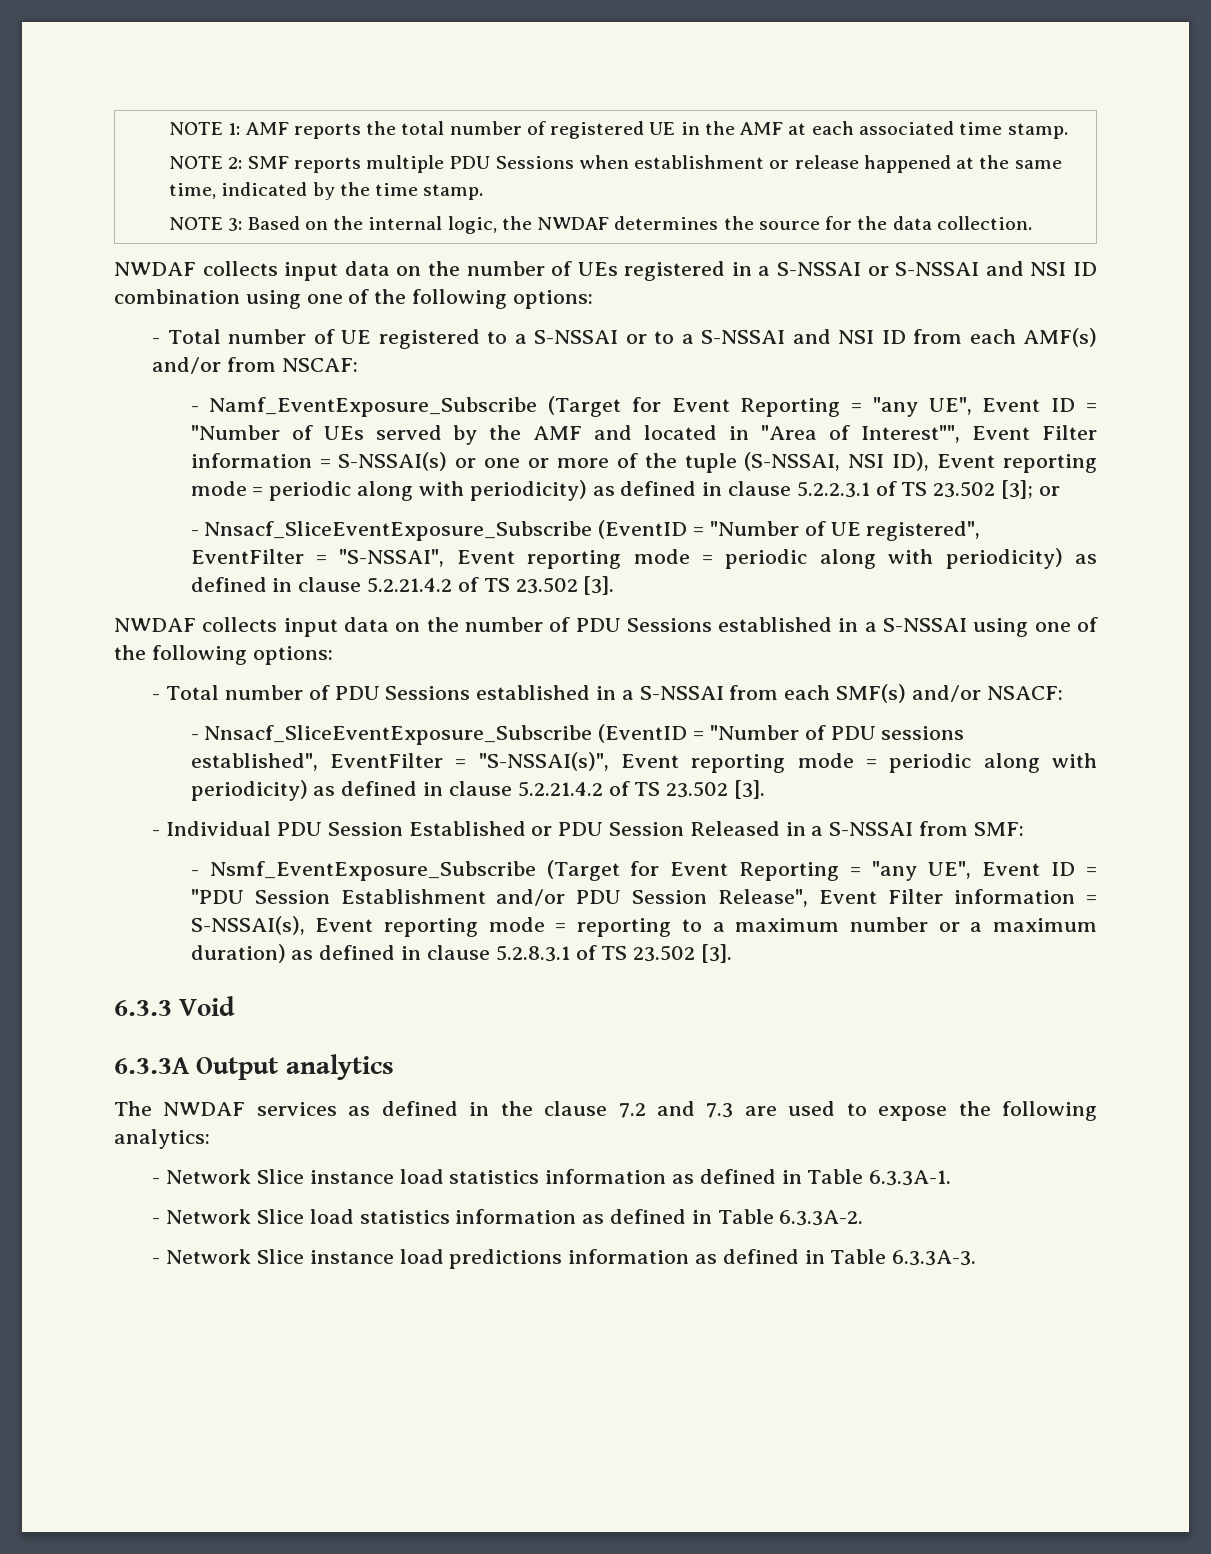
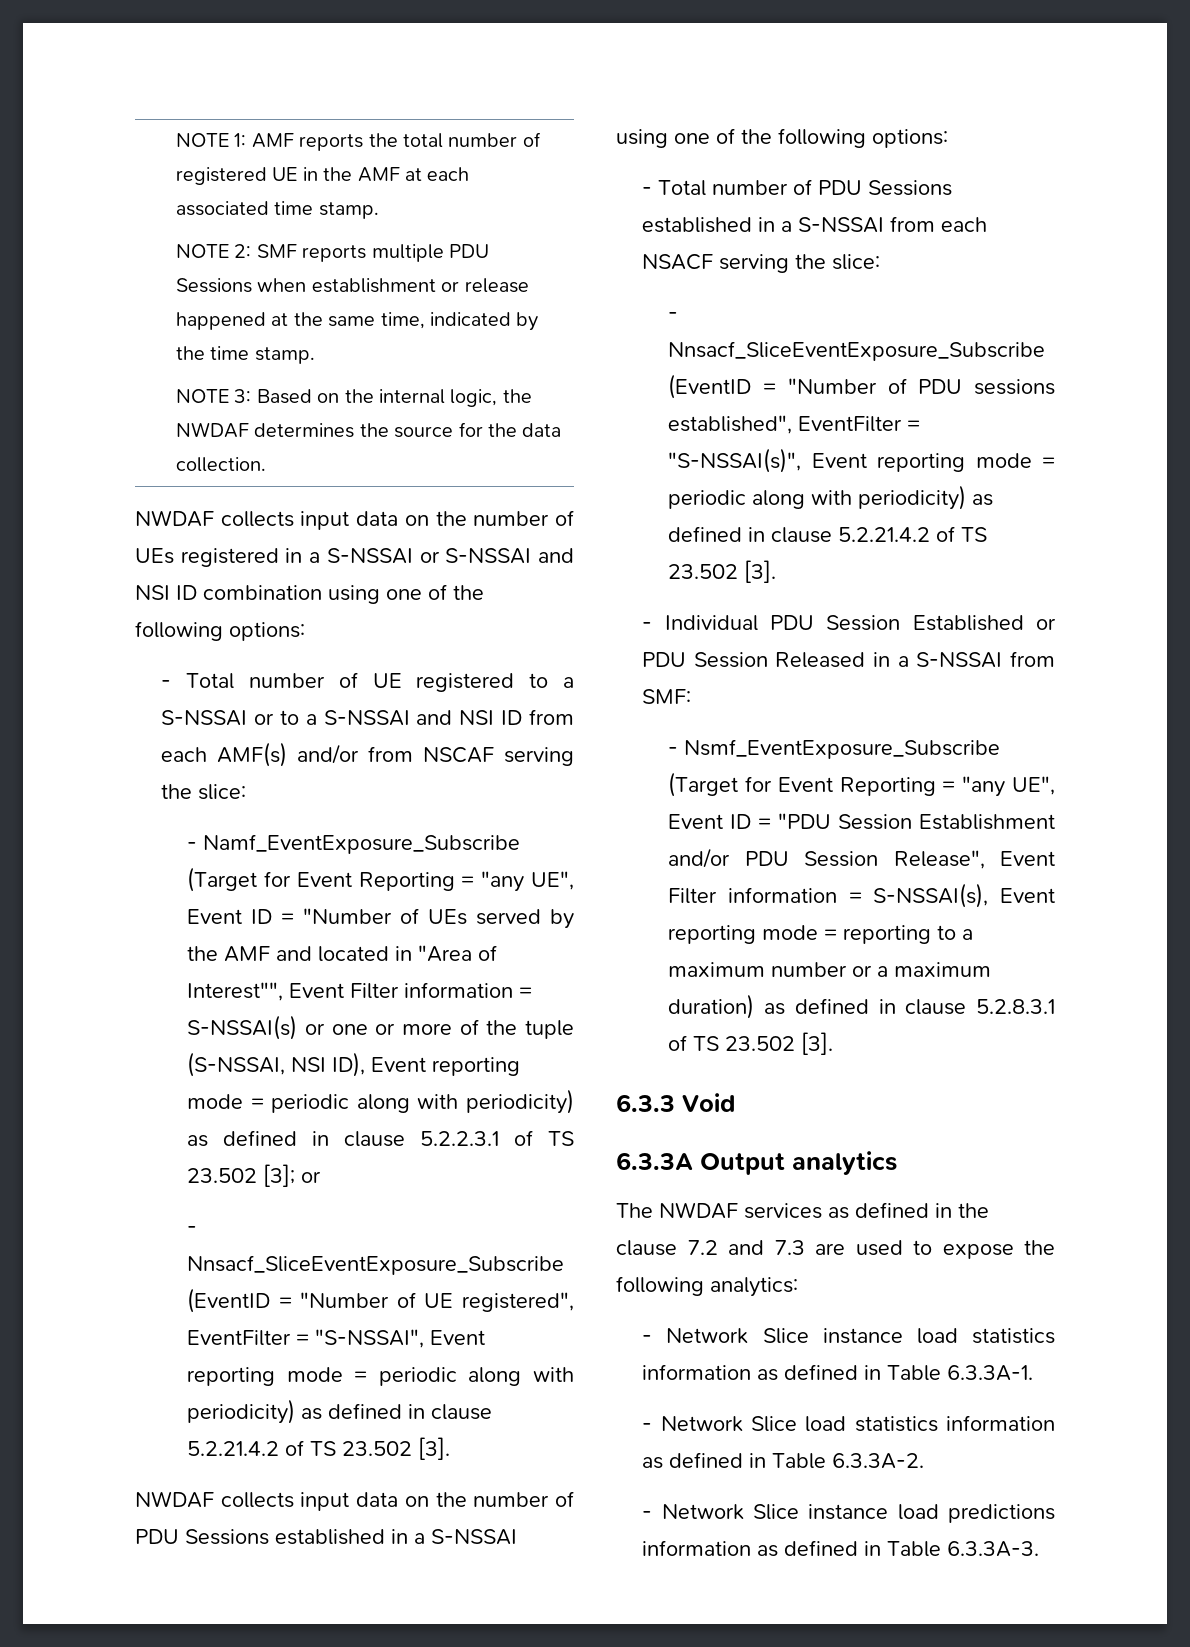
- - Total number of UE registered to a S-NSSAI or to a S-NSSAI and NSI ID from each AMF(s) and/or from NSCAF:
+ - Total number of UE registered to a S-NSSAI or to a S-NSSAI and NSI ID from each AMF(s) and/or from NSCAF serving the slice:
- - Total number of PDU Sessions established in a S-NSSAI from each SMF(s) and/or NSACF:
+ - Total number of PDU Sessions established in a S-NSSAI from each NSACF serving the slice:

